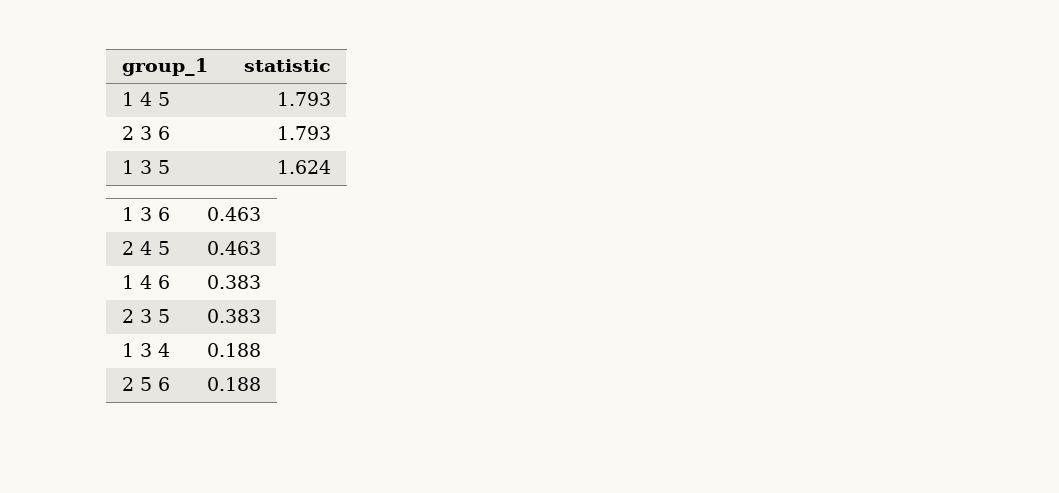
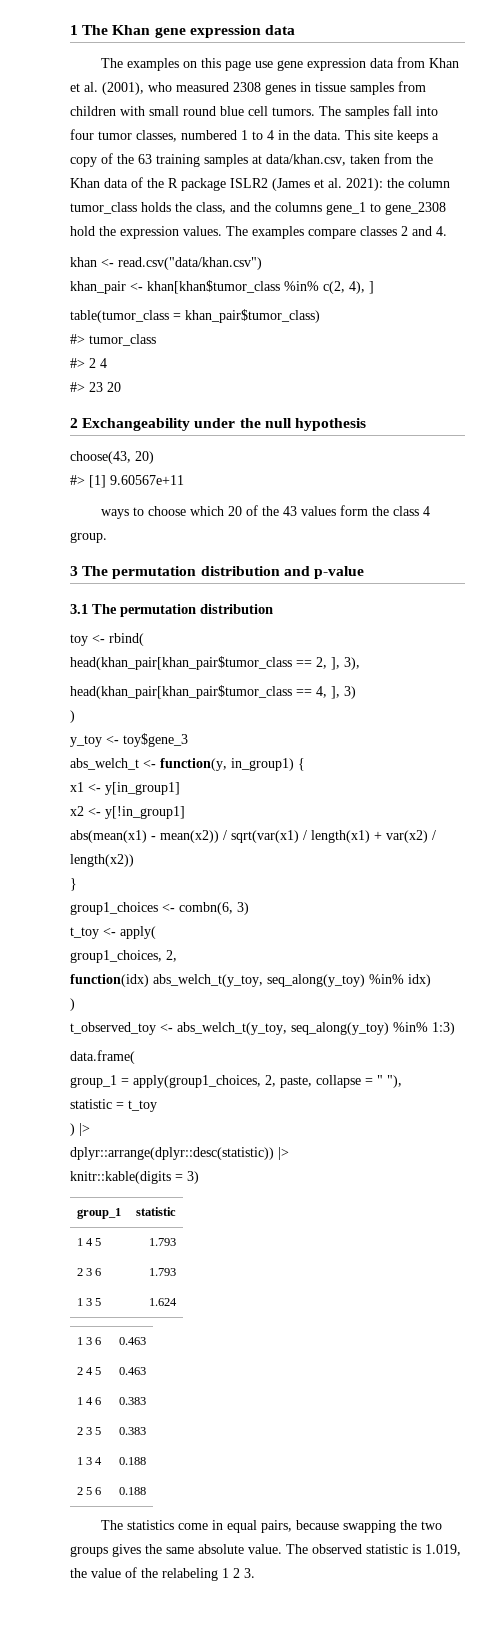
+ 1 The Khan gene expression data
+ The examples on this page use gene expression data from Khan et al. (2001), who measured 2308 genes in tissue samples from children with small round blue cell tumors. The samples fall into four tumor classes, numbered 1 to 4 in the data. This site keeps a copy of the 63 training samples at data/khan.csv, taken from the Khan data of the R package ISLR2 (James et al. 2021): the column tumor_class holds the class, and the columns gene_1 to gene_2308 hold the expression values. The examples compare classes 2 and 4.
+ khan <- read.csv("data/khan.csv")
+ khan_pair <- khan[khan$tumor_class %in% c(2, 4), ]
+ table(tumor_class = khan_pair$tumor_class)
+ #> tumor_class
+ #> 2 4
+ #> 23 20
+ 2 Exchangeability under the null hypothesis
+ choose(43, 20)
+ #> [1] 9.60567e+11
+ ways to choose which 20 of the 43 values form the class 4 group.
+ 3 The permutation distribution and p-value
+ 3.1 The permutation distribution
+ toy <- rbind(
+ head(khan_pair[khan_pair$tumor_class == 2, ], 3),
+ head(khan_pair[khan_pair$tumor_class == 4, ], 3)
+ )
+ y_toy <- toy$gene_3
+ abs_welch_t <- function(y, in_group1) {
+ x1 <- y[in_group1]
+ x2 <- y[!in_group1]
+ abs(mean(x1) - mean(x2)) / sqrt(var(x1) / length(x1) + var(x2) / length(x2))
+ }
+ group1_choices <- combn(6, 3)
+ t_toy <- apply(
+ group1_choices, 2,
+ function(idx) abs_welch_t(y_toy, seq_along(y_toy) %in% idx)
+ )
+ t_observed_toy <- abs_welch_t(y_toy, seq_along(y_toy) %in% 1:3)
+ data.frame(
+ group_1 = apply(group1_choices, 2, paste, collapse = " "),
+ statistic = t_toy
+ ) |>
+ dplyr::arrange(dplyr::desc(statistic)) |>
+ knitr::kable(digits = 3)
+ The statistics come in equal pairs, because swapping the two groups gives the same absolute value. The observed statistic is 1.019, the value of the relabeling 1 2 3.

